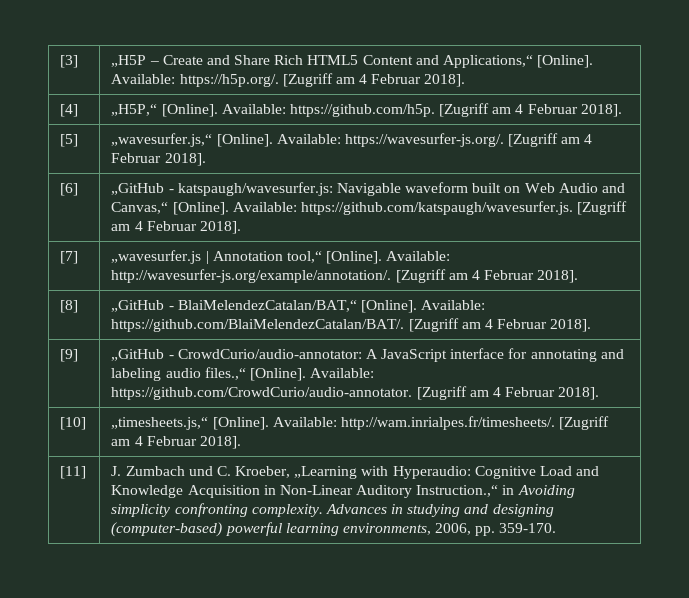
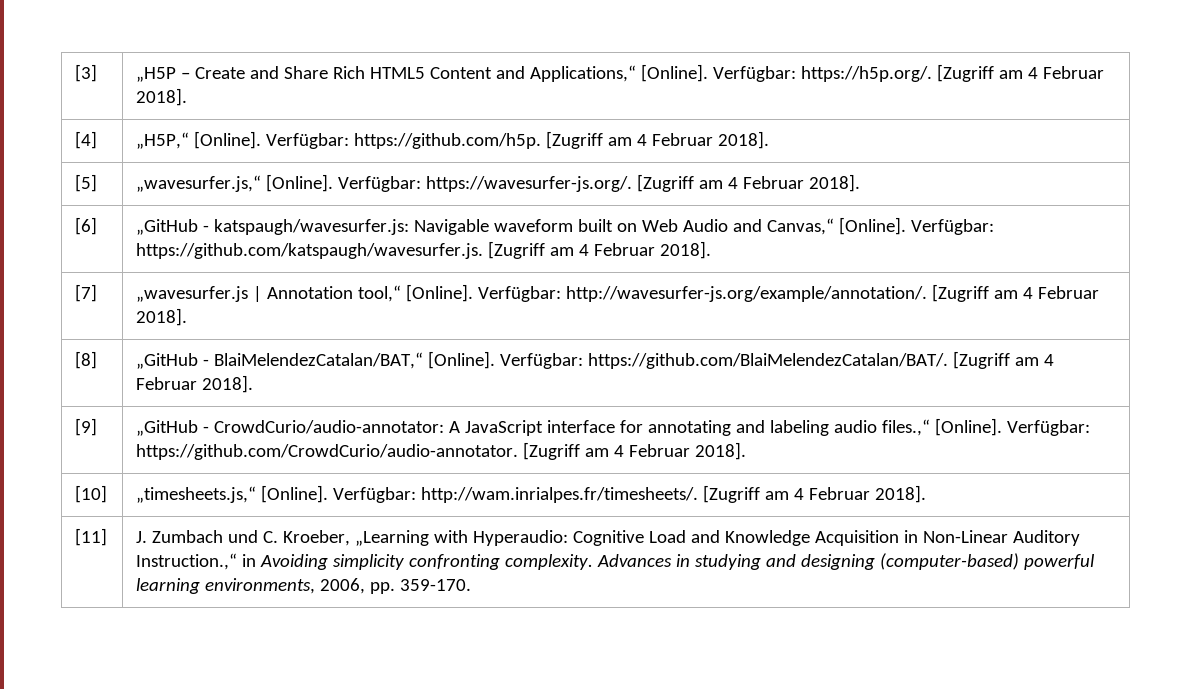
- [3] | „H5P – Create and Share Rich HTML5 Content and Applications,“ [Online]. Available: https://h5p.org/. [Zugriff am 4 Februar 2018].
+ [3] | „H5P – Create and Share Rich HTML5 Content and Applications,“ [Online]. Verfügbar: https://h5p.org/. [Zugriff am 4 Februar 2018].
- [4] | „H5P,“ [Online]. Available: https://github.com/h5p. [Zugriff am 4 Februar 2018].
+ [4] | „H5P,“ [Online]. Verfügbar: https://github.com/h5p. [Zugriff am 4 Februar 2018].
- [5] | „wavesurfer.js,“ [Online]. Available: https://wavesurfer-js.org/. [Zugriff am 4 Februar 2018].
+ [5] | „wavesurfer.js,“ [Online]. Verfügbar: https://wavesurfer-js.org/. [Zugriff am 4 Februar 2018].
- [6] | „GitHub - katspaugh/wavesurfer.js: Navigable waveform built on Web Audio and Canvas,“ [Online]. Available: https://github.com/katspaugh/wavesurfer.js. [Zugriff am 4 Februar 2018].
+ [6] | „GitHub - katspaugh/wavesurfer.js: Navigable waveform built on Web Audio and Canvas,“ [Online]. Verfügbar: https://github.com/katspaugh/wavesurfer.js. [Zugriff am 4 Februar 2018].
- [7] | „wavesurfer.js | Annotation tool,“ [Online]. Available: http://wavesurfer-js.org/example/annotation/. [Zugriff am 4 Februar 2018].
+ [7] | „wavesurfer.js | Annotation tool,“ [Online]. Verfügbar: http://wavesurfer-js.org/example/annotation/. [Zugriff am 4 Februar 2018].
- [8] | „GitHub - BlaiMelendezCatalan/BAT,“ [Online]. Available: https://github.com/BlaiMelendezCatalan/BAT/. [Zugriff am 4 Februar 2018].
+ [8] | „GitHub - BlaiMelendezCatalan/BAT,“ [Online]. Verfügbar: https://github.com/BlaiMelendezCatalan/BAT/. [Zugriff am 4 Februar 2018].
- [9] | „GitHub - CrowdCurio/audio-annotator: A JavaScript interface for annotating and labeling audio files.,“ [Online]. Available: https://github.com/CrowdCurio/audio-annotator. [Zugriff am 4 Februar 2018].
+ [9] | „GitHub - CrowdCurio/audio-annotator: A JavaScript interface for annotating and labeling audio files.,“ [Online]. Verfügbar: https://github.com/CrowdCurio/audio-annotator. [Zugriff am 4 Februar 2018].
- [10] | „timesheets.js,“ [Online]. Available: http://wam.inrialpes.fr/timesheets/. [Zugriff am 4 Februar 2018].
+ [10] | „timesheets.js,“ [Online]. Verfügbar: http://wam.inrialpes.fr/timesheets/. [Zugriff am 4 Februar 2018].

